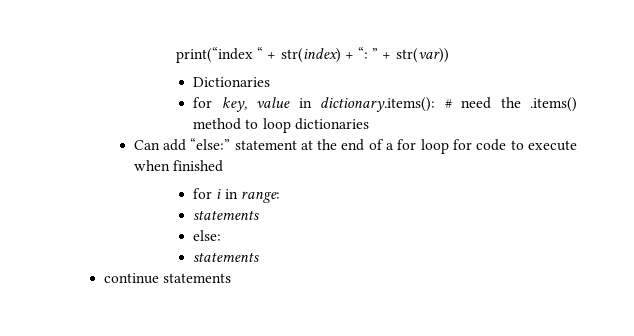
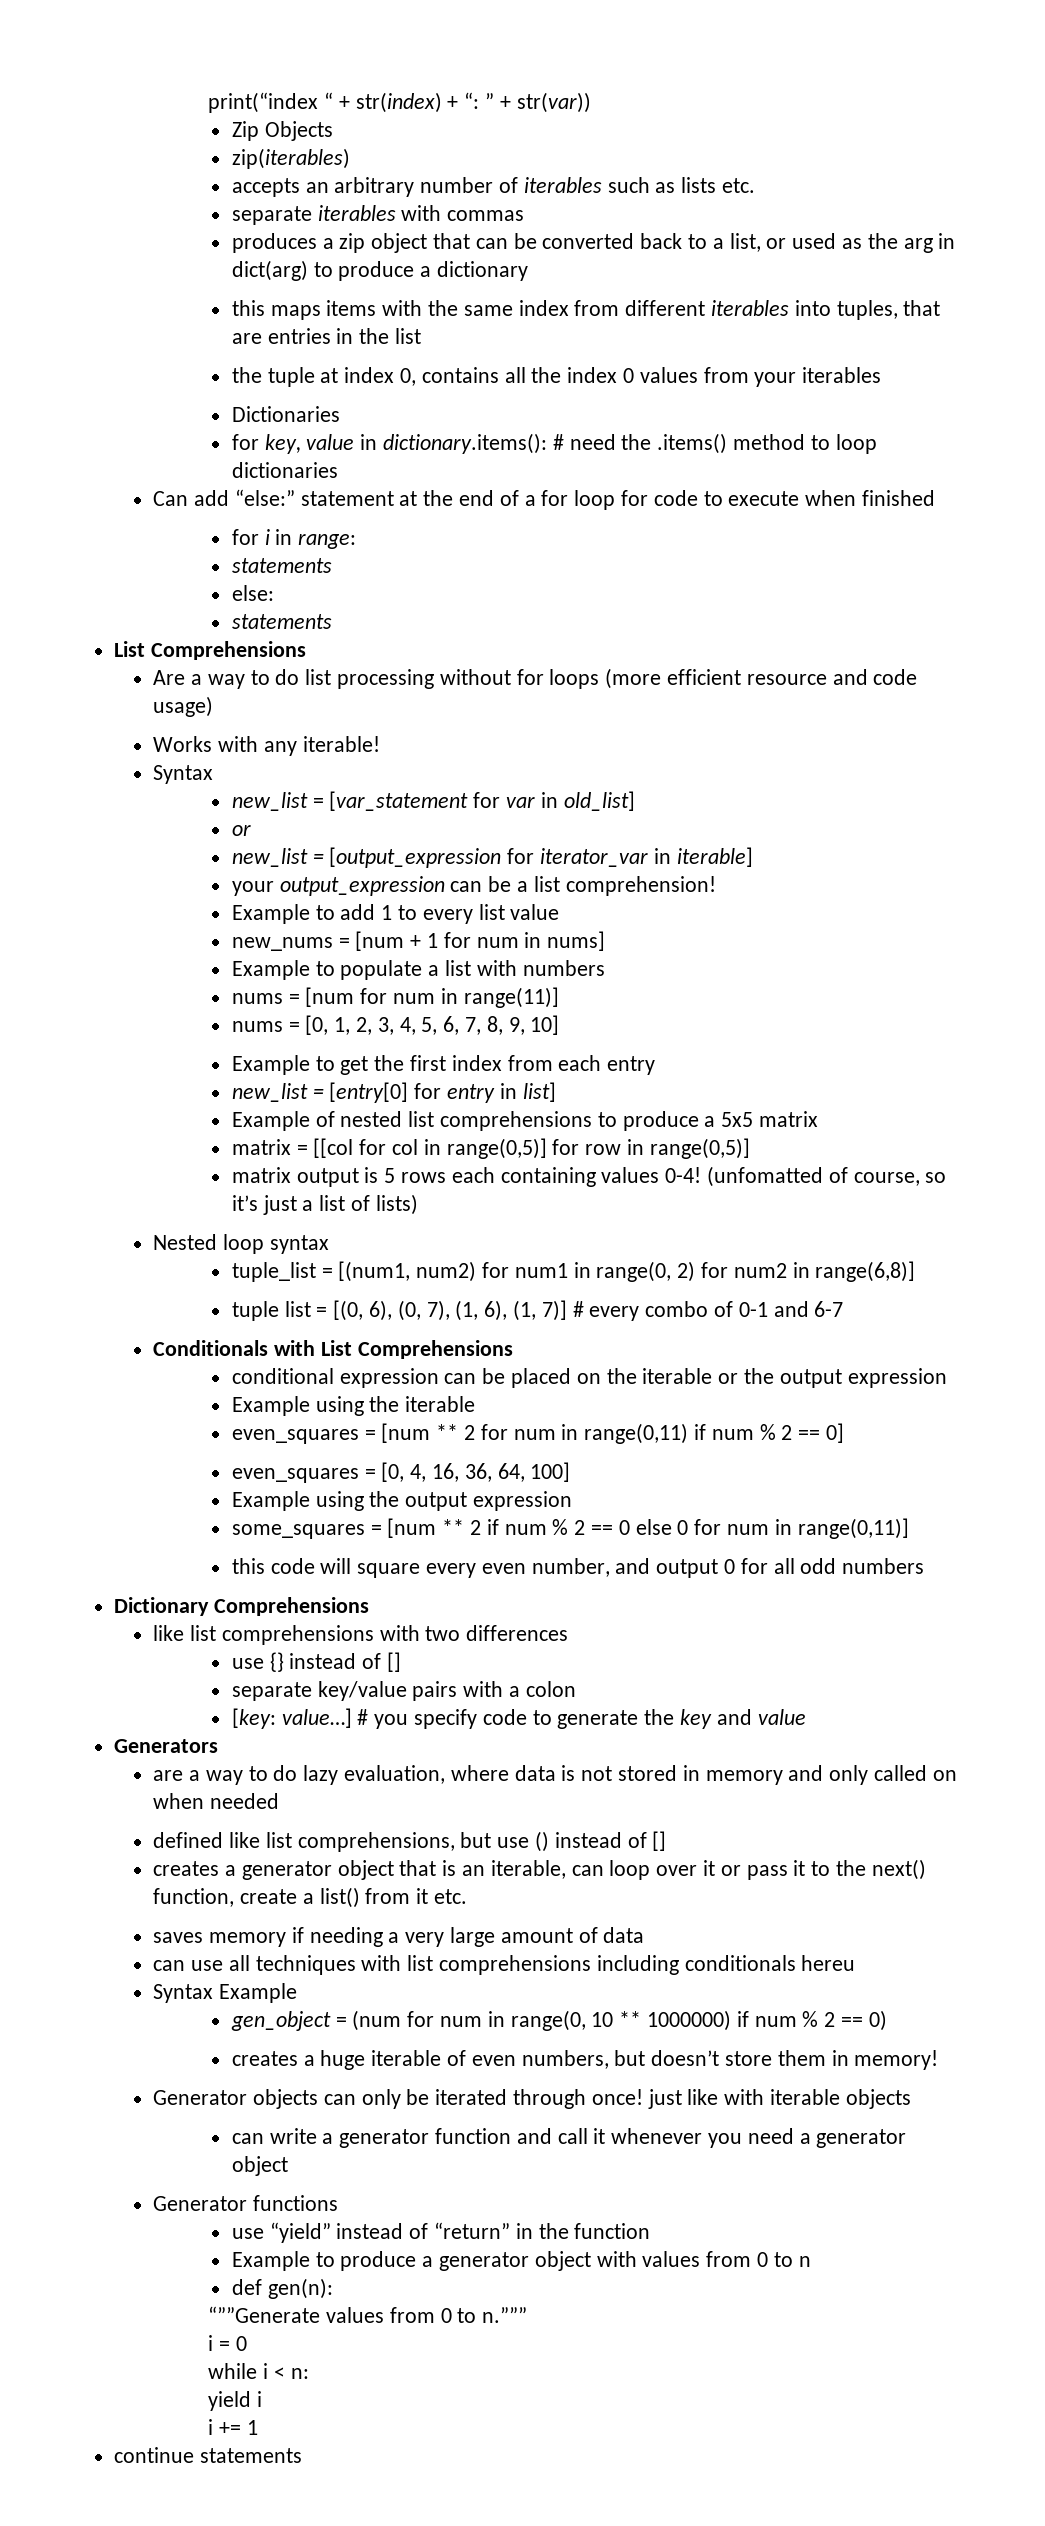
+ Zip Objects
+ zip(iterables)
+ accepts an arbitrary number of iterables such as lists etc.
+ separate iterables with commas
+ produces a zip object that can be converted back to a list, or used as the arg in dict(arg) to produce a dictionary
+ this maps items with the same index from different iterables into tuples, that are entries in the list
+ the tuple at index 0, contains all the index 0 values from your iterables
  else:
  statements
+ List Comprehensions
+ Are a way to do list processing without for loops (more efficient resource and code usage)
+ Works with any iterable!
+ Syntax
+ new_list = [var_statement for var in old_list]
+ or
+ new_list = [output_expression for iterator_var in iterable]
+ your output_expression can be a list comprehension!
+ Example to add 1 to every list value
+ new_nums = [num + 1 for num in nums]
+ Example to populate a list with numbers
+ nums = [num for num in range(11)]
+ nums = [0, 1, 2, 3, 4, 5, 6, 7, 8, 9, 10]
+ Example to get the first index from each entry
+ new_list = [entry[0] for entry in list]
+ Example of nested list comprehensions to produce a 5x5 matrix
+ matrix = [[col for col in range(0,5)] for row in range(0,5)]
+ matrix output is 5 rows each containing values 0-4! (unfomatted of course, so it’s just a list of lists)
+ Nested loop syntax
+ tuple_list = [(num1, num2) for num1 in range(0, 2) for num2 in range(6,8)]
+ tuple list = [(0, 6), (0, 7), (1, 6), (1, 7)] # every combo of 0-1 and 6-7
+ Conditionals with List Comprehensions
+ conditional expression can be placed on the iterable or the output expression
+ Example using the iterable
+ even_squares = [num ** 2 for num in range(0,11) if num % 2 == 0]
+ even_squares = [0, 4, 16, 36, 64, 100]
+ Example using the output expression
+ some_squares = [num ** 2 if num % 2 == 0 else 0 for num in range(0,11)]
+ this code will square every even number, and output 0 for all odd numbers
+ Dictionary Comprehensions
+ like list comprehensions with two differences
+ use {} instead of []
+ separate key/value pairs with a colon
+ [key: value…] # you specify code to generate the key and value
+ Generators
+ are a way to do lazy evaluation, where data is not stored in memory and only called on when needed
+ defined like list comprehensions, but use () instead of []
+ creates a generator object that is an iterable, can loop over it or pass it to the next() function, create a list() from it etc.
+ saves memory if needing a very large amount of data
+ can use all techniques with list comprehensions including conditionals hereu
+ Syntax Example
+ gen_object = (num for num in range(0, 10 ** 1000000) if num % 2 == 0)
+ creates a huge iterable of even numbers, but doesn’t store them in memory!
+ Generator objects can only be iterated through once! just like with iterable objects
+ can write a generator function and call it whenever you need a generator object
+ Generator functions
+ use “yield” instead of “return” in the function
+ Example to produce a generator object with values from 0 to n
+ def gen(n):
+ “””Generate values from 0 to n.”””
+ i = 0
+ while i < n:
+ yield i
+ i += 1

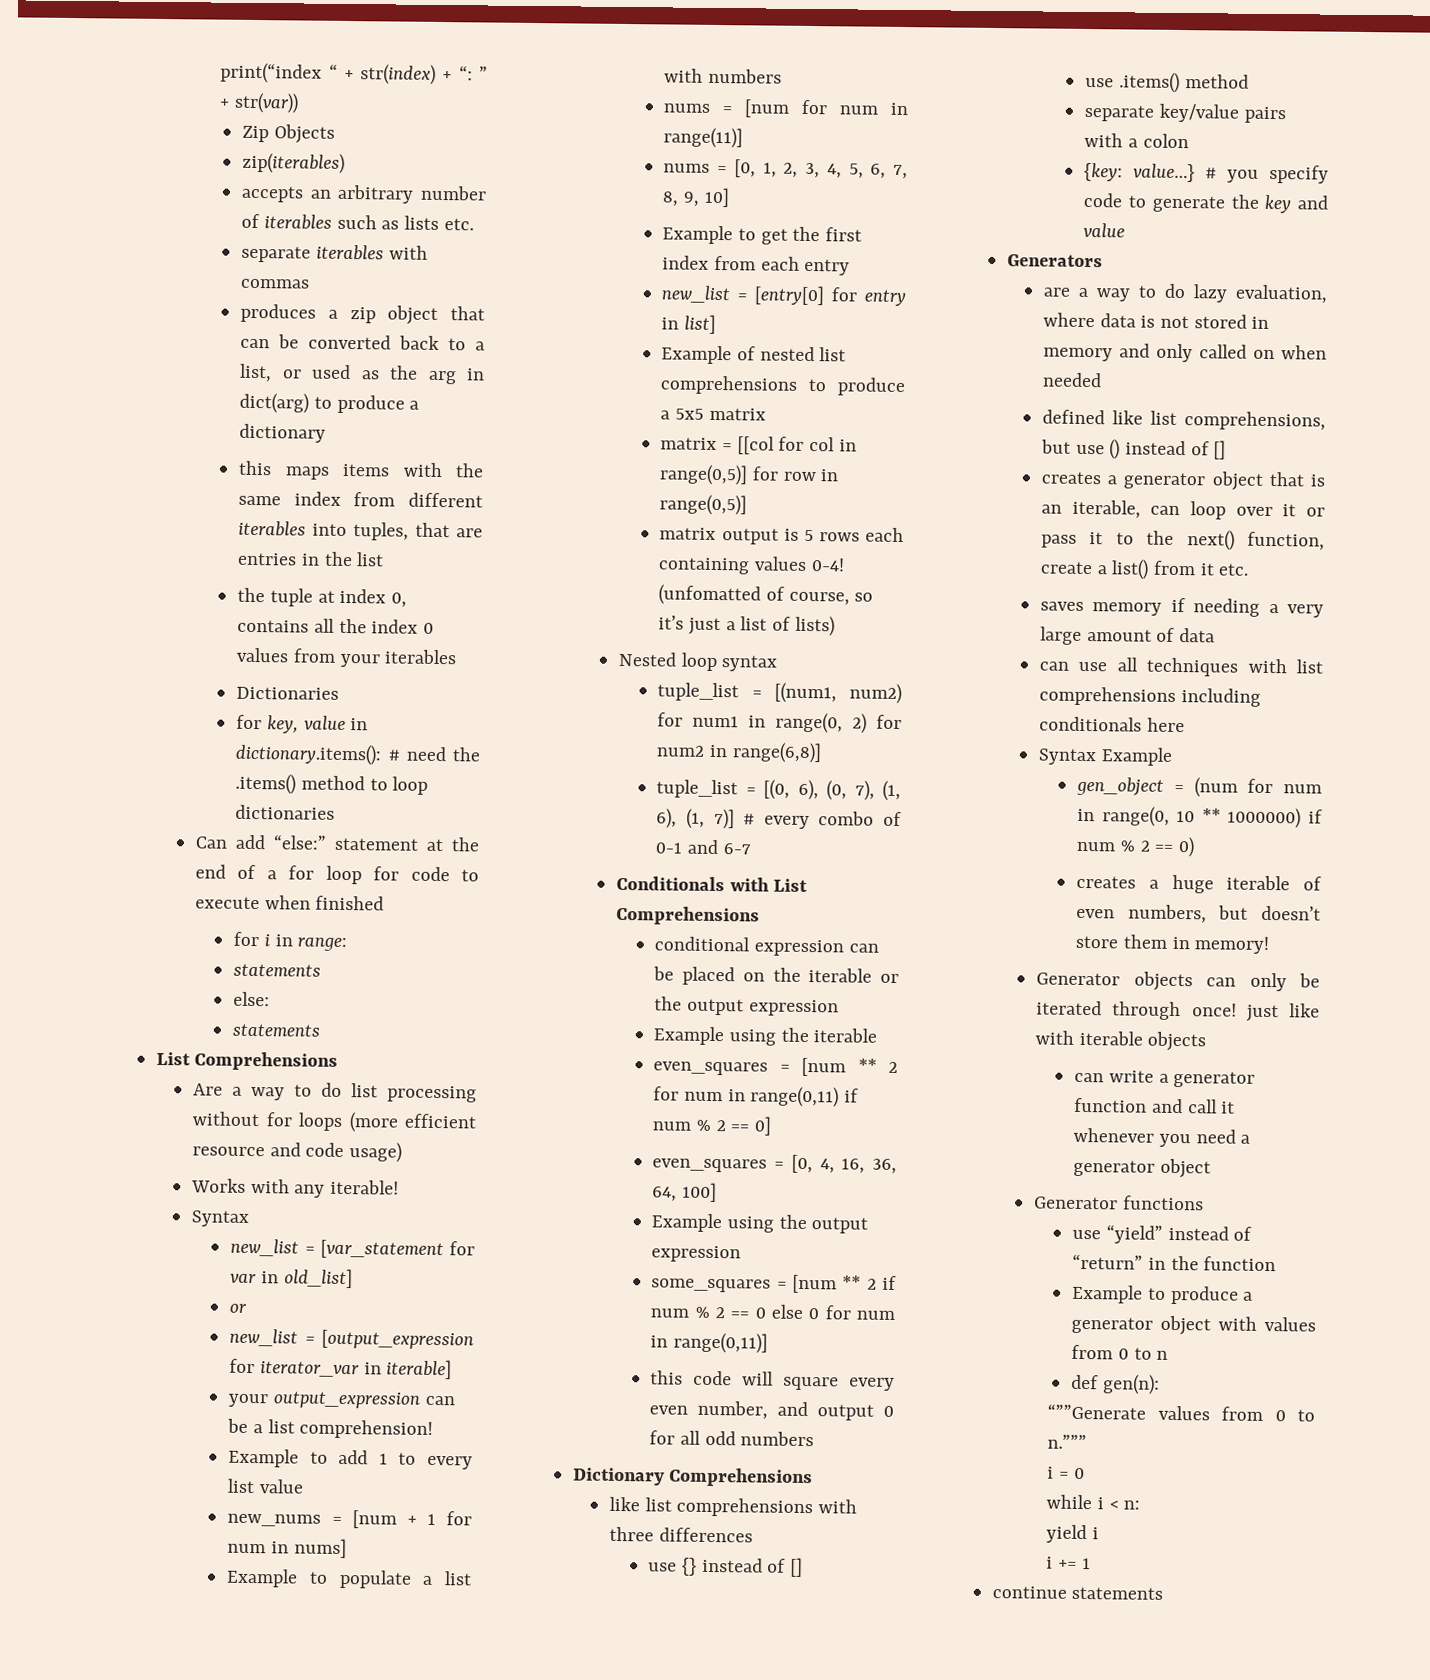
- tuple list = [(0, 6), (0, 7), (1, 6), (1, 7)] # every combo of 0-1 and 6-7
+ tuple_list = [(0, 6), (0, 7), (1, 6), (1, 7)] # every combo of 0-1 and 6-7
- like list comprehensions with two differences
+ like list comprehensions with three differences
+ use .items() method
- [key: value…] # you specify code to generate the key and value
+ {key: value…} # you specify code to generate the key and value
- can use all techniques with list comprehensions including conditionals hereu
+ can use all techniques with list comprehensions including conditionals here

